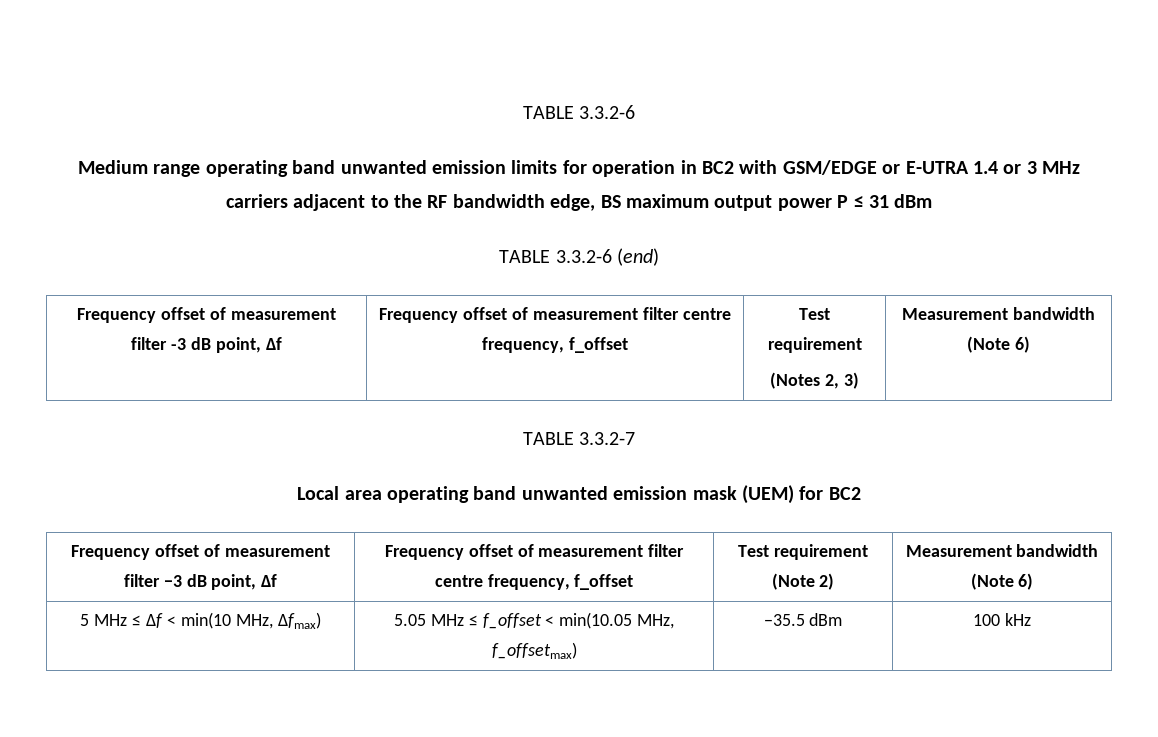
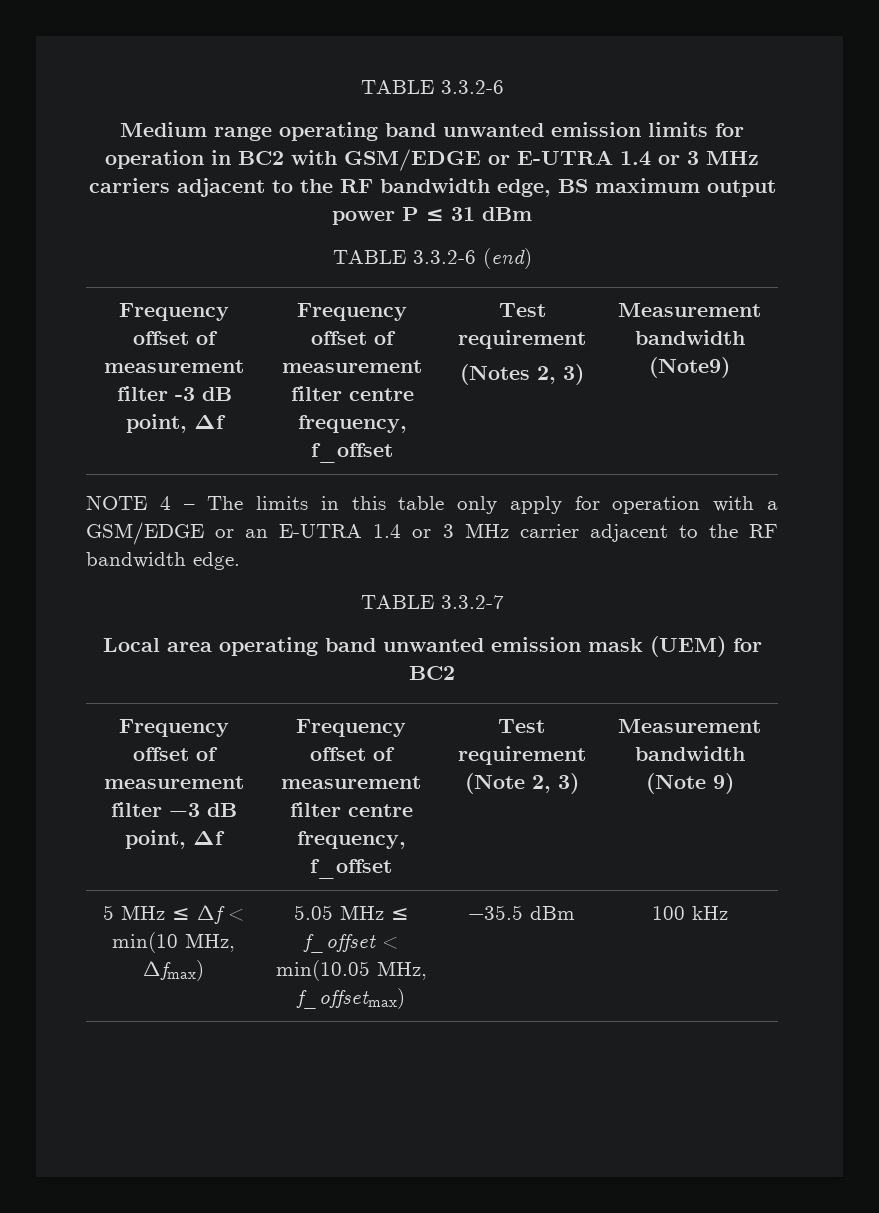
  TABLE 3.3.2-6 (end)
  Frequency offset of measurement filter -3 dB point, Δf | Frequency offset of measurement filter centre frequency, f_offset | Test requirement
- (Notes 2, 3) | Measurement bandwidth (Note 6)
+ (Notes 2, 3) | Measurement bandwidth (Note9)
+ NOTE 4 – The limits in this table only apply for operation with a GSM/EDGE or an E-UTRA 1.4 or 3 MHz carrier adjacent to the RF bandwidth edge.
- Frequency offset of measurement filter −3 dB point, Δf | Frequency offset of measurement filter centre frequency, f_offset | Test requirement (Note 2) | Measurement bandwidth (Note 6)
+ Frequency offset of measurement filter −3 dB point, Δf | Frequency offset of measurement filter centre frequency, f_offset | Test requirement (Note 2, 3) | Measurement bandwidth (Note 9)

